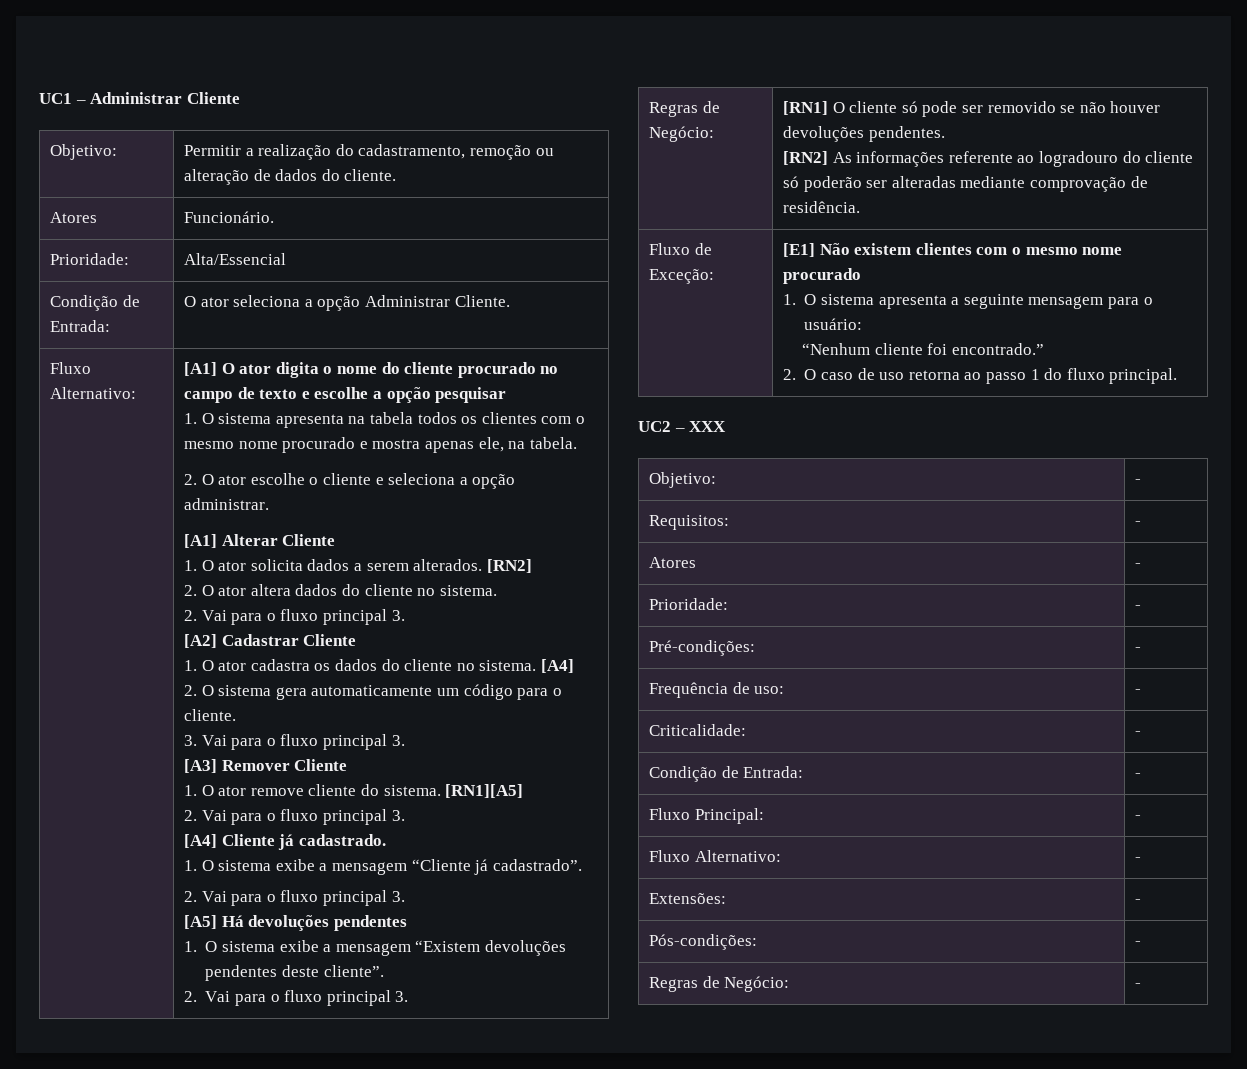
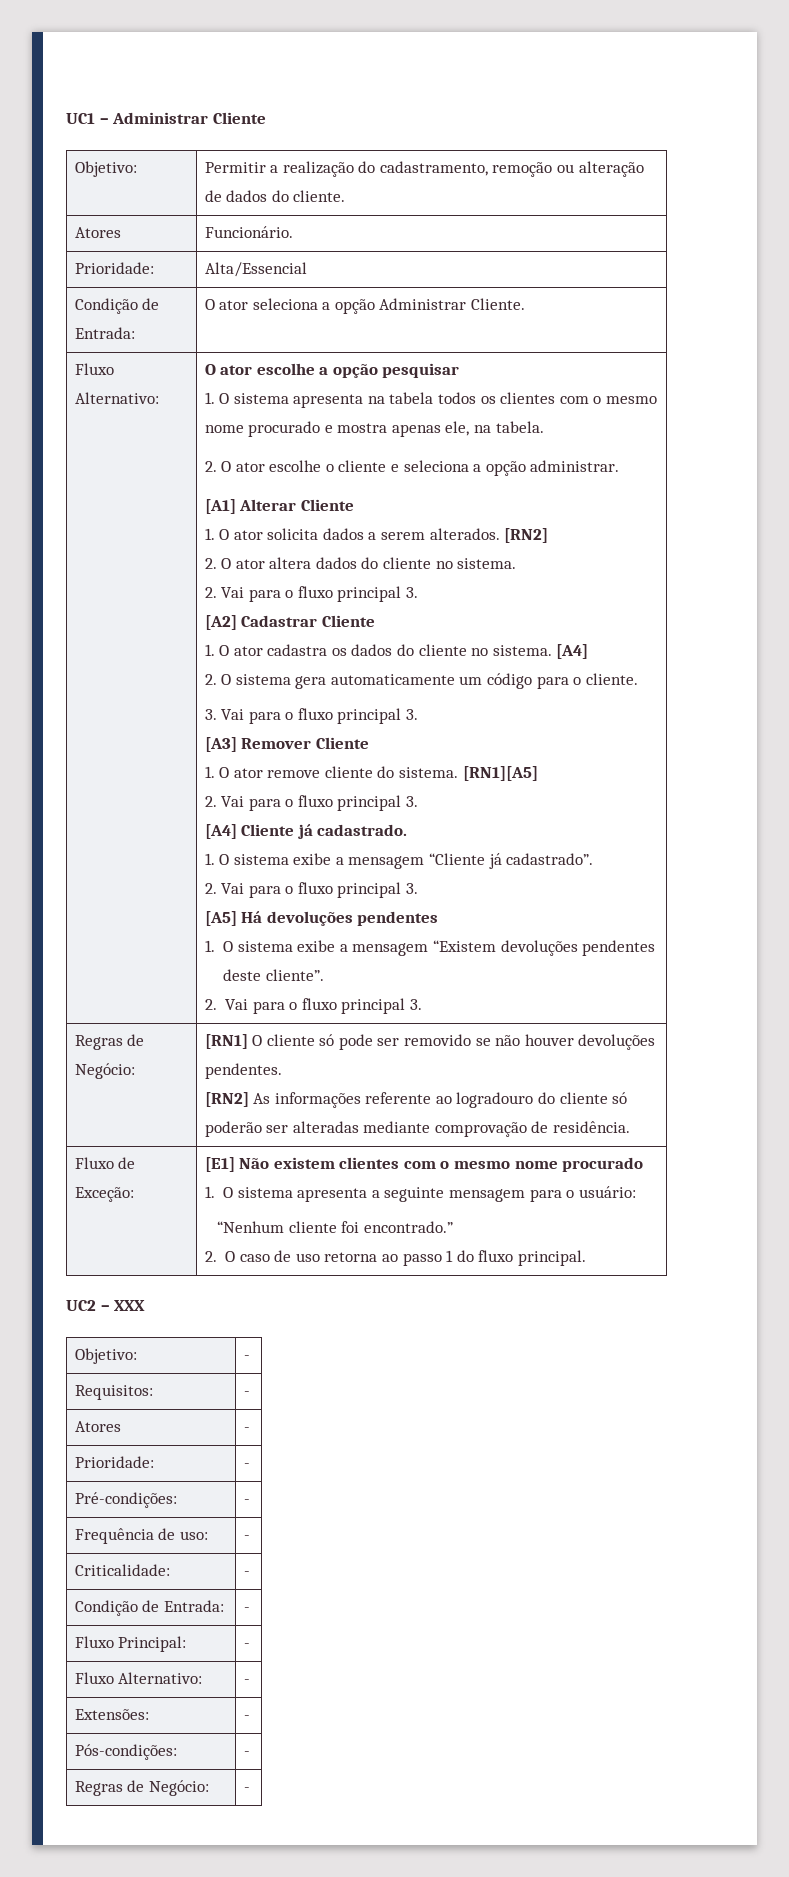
- [A1] O ator digita o nome do cliente procurado no campo de texto e escolhe a opção pesquisar
+ O ator escolhe a opção pesquisar

